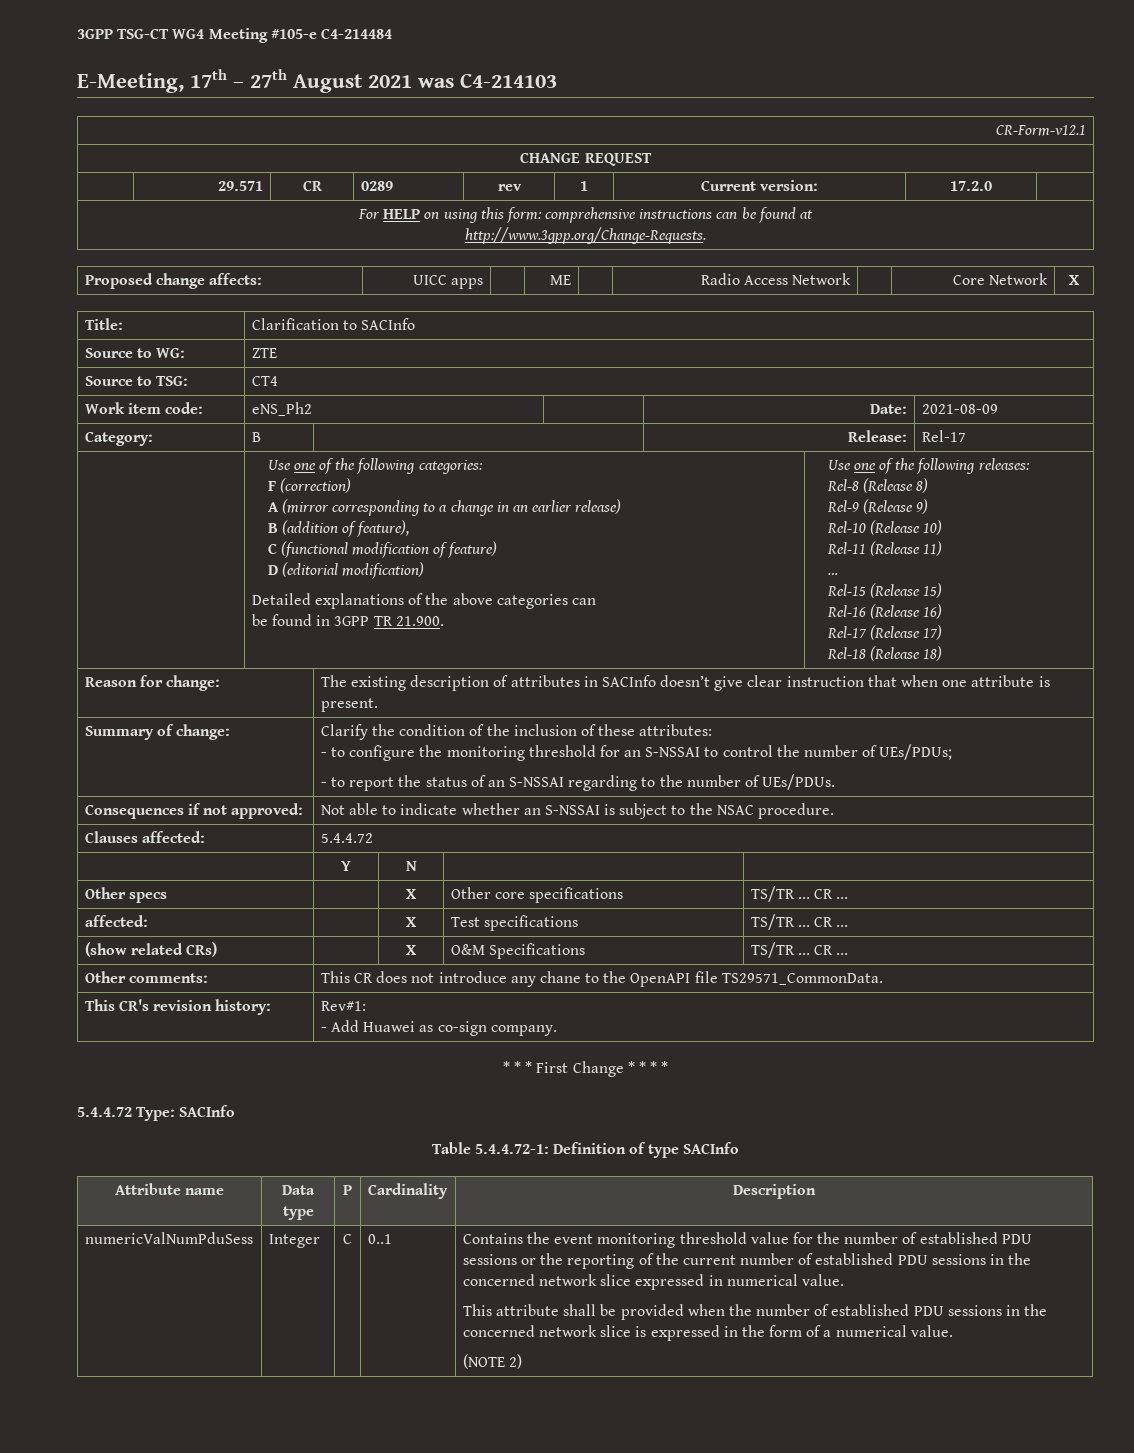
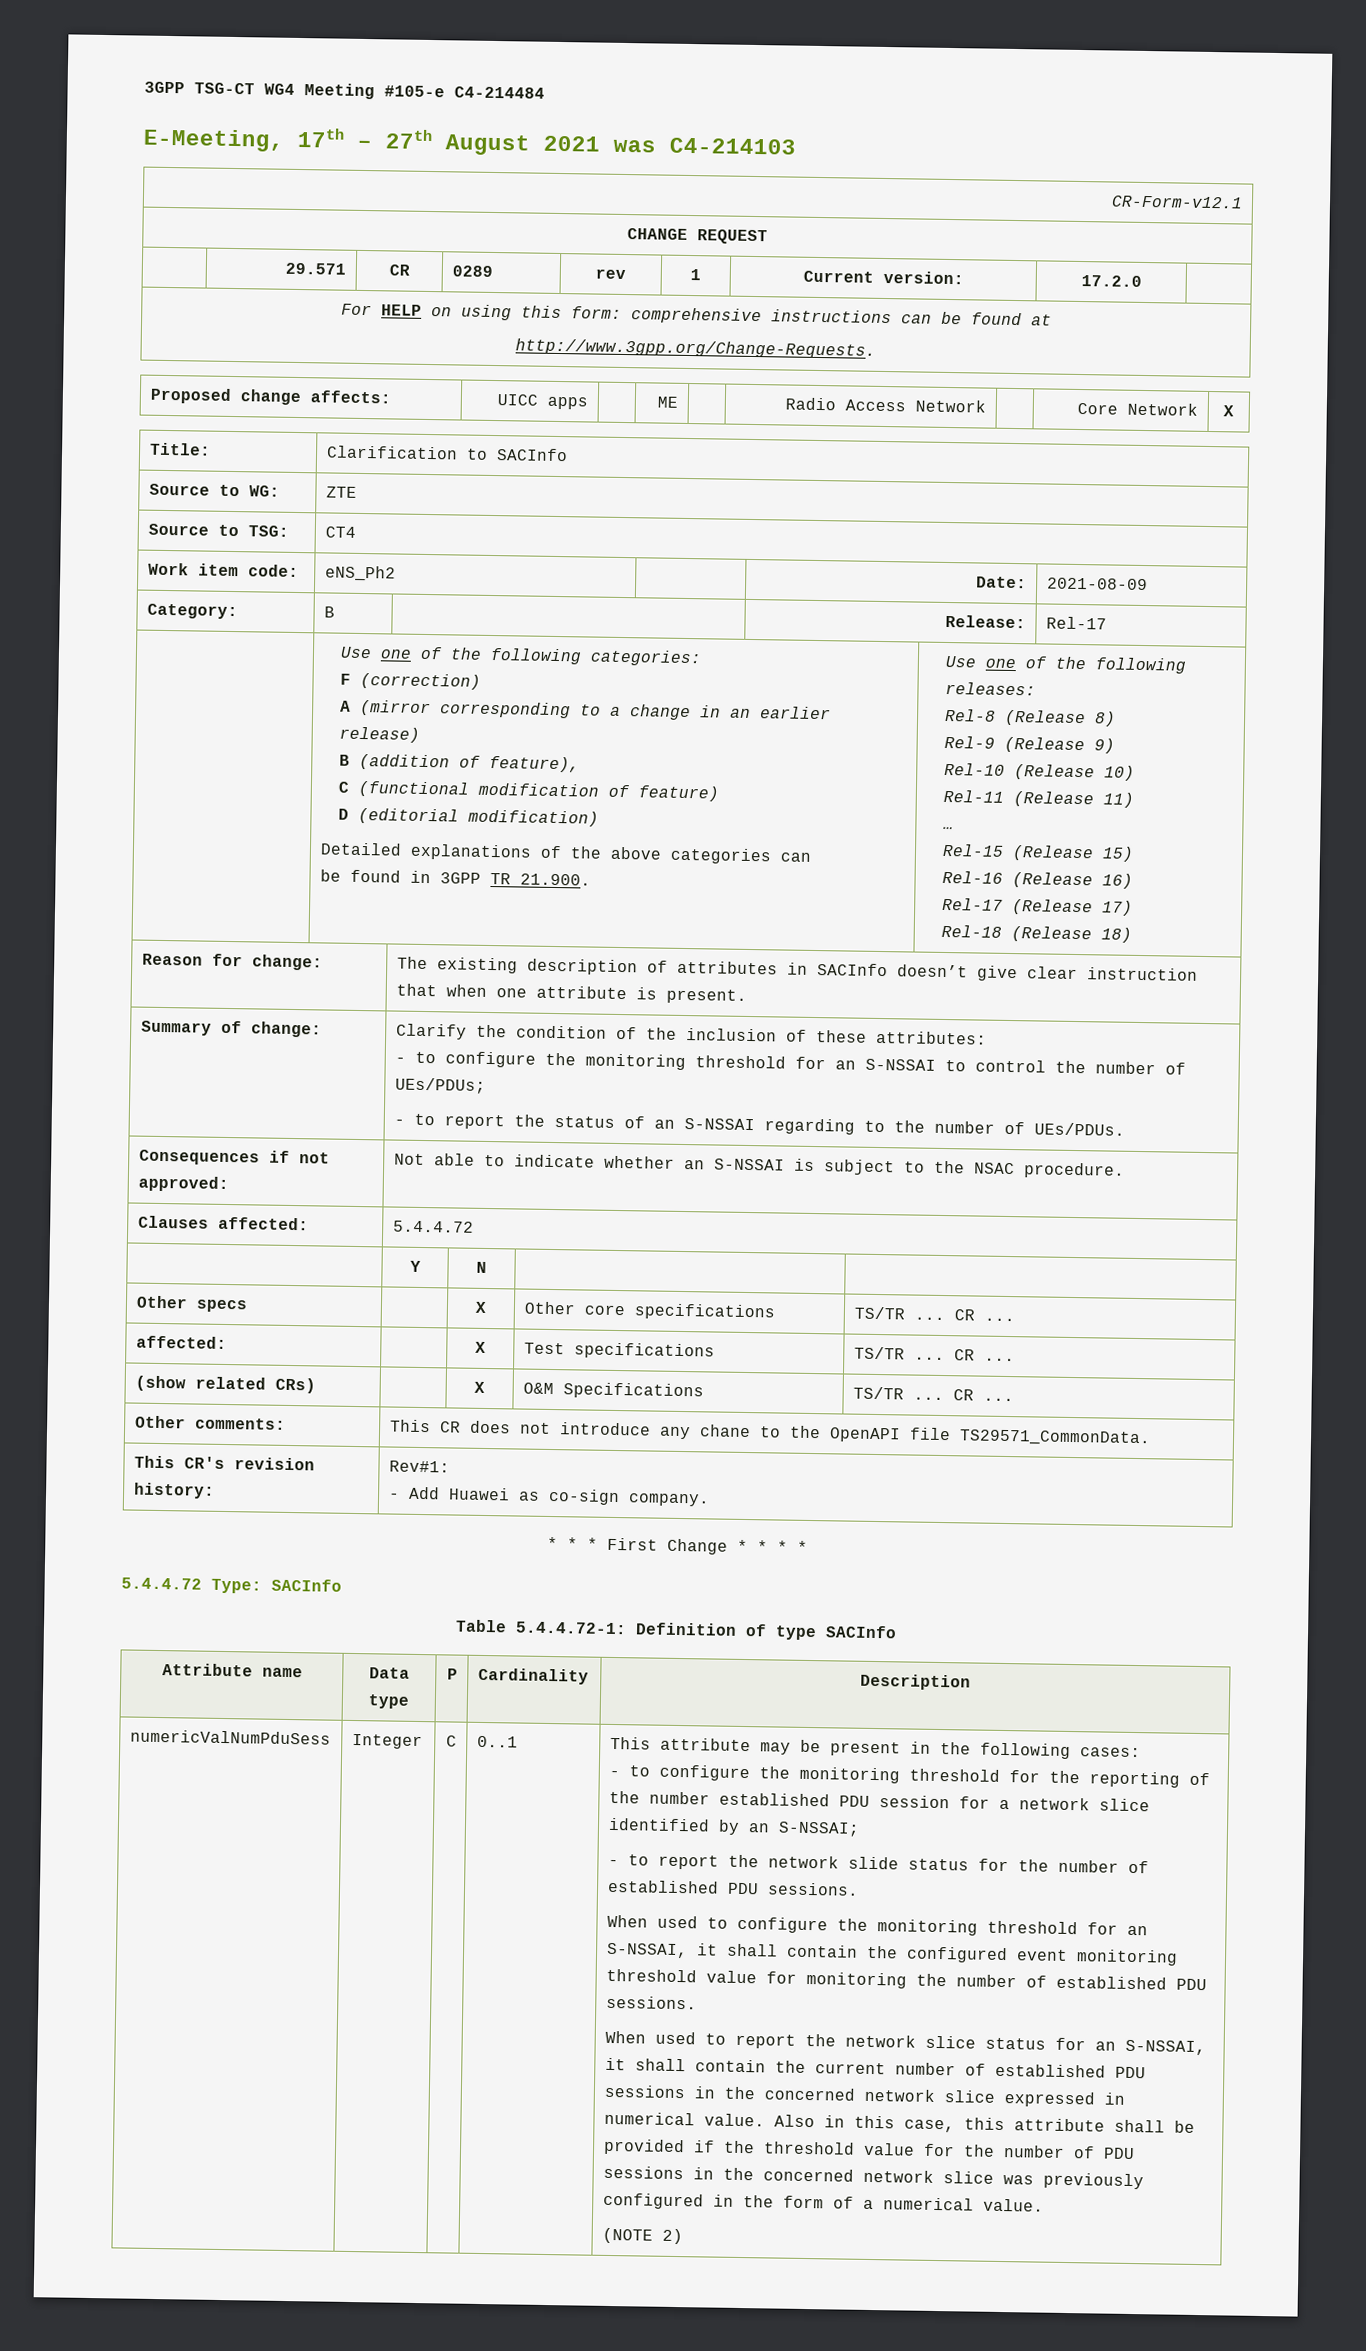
- Contains the event monitoring threshold value for the number of established PDU sessions or the reporting of the current number of established PDU sessions in the concerned network slice expressed in numerical value.
- This attribute shall be provided when the number of established PDU sessions in the concerned network slice is expressed in the form of a numerical value.
+ This attribute may be present in the following cases:
+ - to configure the monitoring threshold for the reporting of the number established PDU session for a network slice identified by an S-NSSAI;
+ - to report the network slide status for the number of established PDU sessions.
+ When used to configure the monitoring threshold for an S-NSSAI, it shall contain the configured event monitoring threshold value for monitoring the number of established PDU sessions.
+ When used to report the network slice status for an S-NSSAI, it shall contain the current number of established PDU sessions in the concerned network slice expressed in numerical value. Also in this case, this attribute shall be provided if the threshold value for the number of PDU sessions in the concerned network slice was previously configured in the form of a numerical value.

